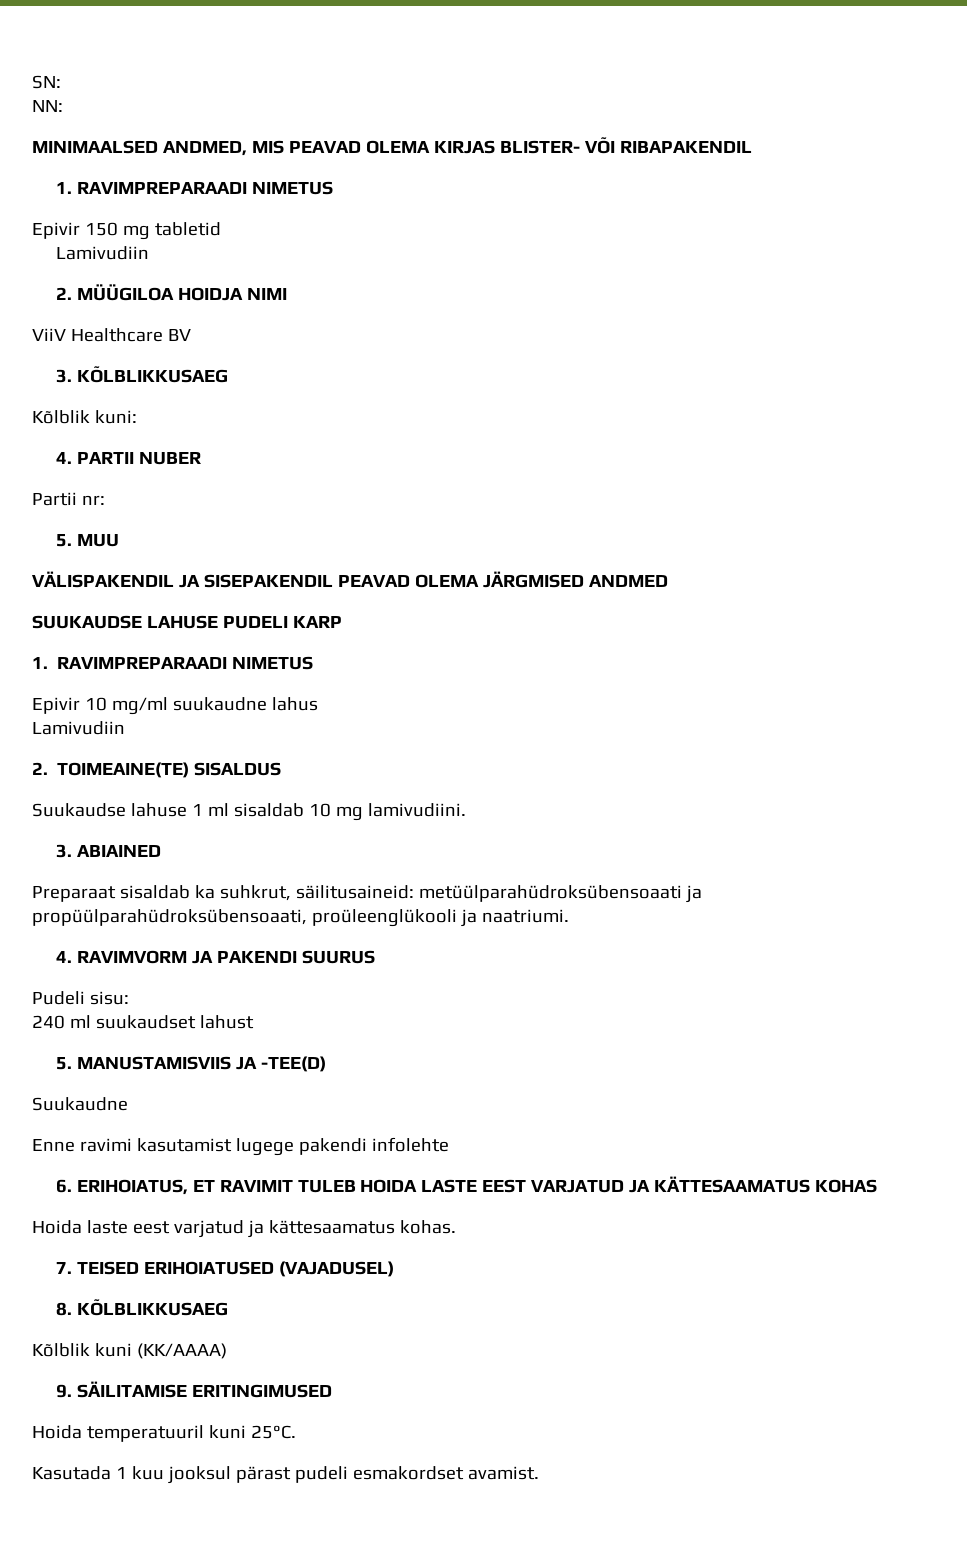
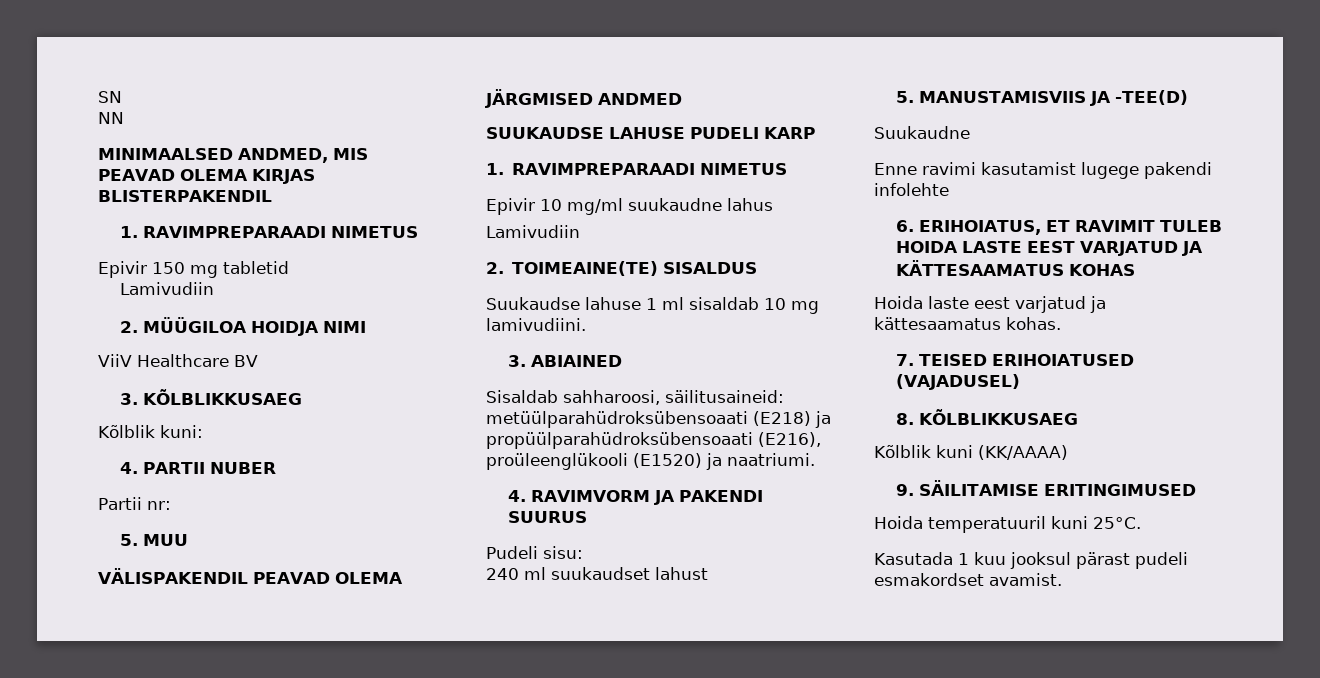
- SN:
- NN:
+ SN
+ NN
- MINIMAALSED ANDMED, MIS PEAVAD OLEMA KIRJAS BLISTER- VÕI RIBAPAKENDIL
+ MINIMAALSED ANDMED, MIS PEAVAD OLEMA KIRJAS BLISTERPAKENDIL
- VÄLISPAKENDIL JA SISEPAKENDIL PEAVAD OLEMA JÄRGMISED ANDMED
+ VÄLISPAKENDIL PEAVAD OLEMA JÄRGMISED ANDMED
- Preparaat sisaldab ka suhkrut, säilitusaineid: metüülparahüdroksübensoaati ja propüülparahüdroksübensoaati, proüleenglükooli ja naatriumi.
+ Sisaldab sahharoosi, säilitusaineid: metüülparahüdroksübensoaati (E218) ja propüülparahüdroksübensoaati (E216), proüleenglükooli (E1520) ja naatriumi.

